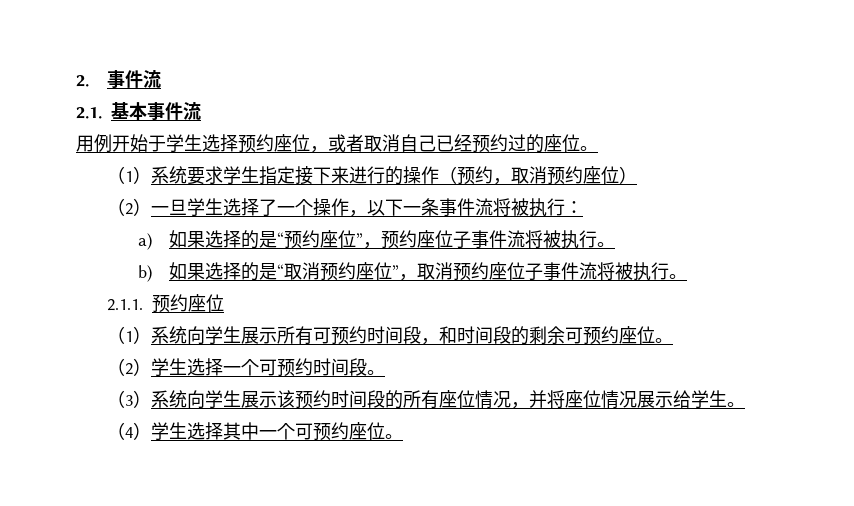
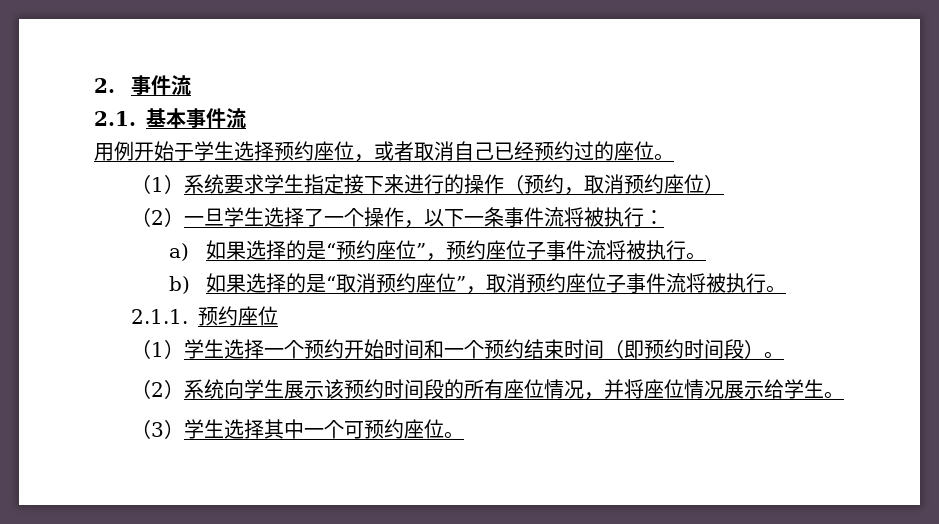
- （1）系统向学生展示所有可预约时间段，和时间段的剩余可预约座位。
- （2）学生选择一个可预约时间段。
- （3）系统向学生展示该预约时间段的所有座位情况，并将座位情况展示给学生。
+ （1）学生选择一个预约开始时间和一个预约结束时间（即预约时间段）。
+ （2）系统向学生展示该预约时间段的所有座位情况，并将座位情况展示给学生。
- （4）学生选择其中一个可预约座位。
+ （3）学生选择其中一个可预约座位。

